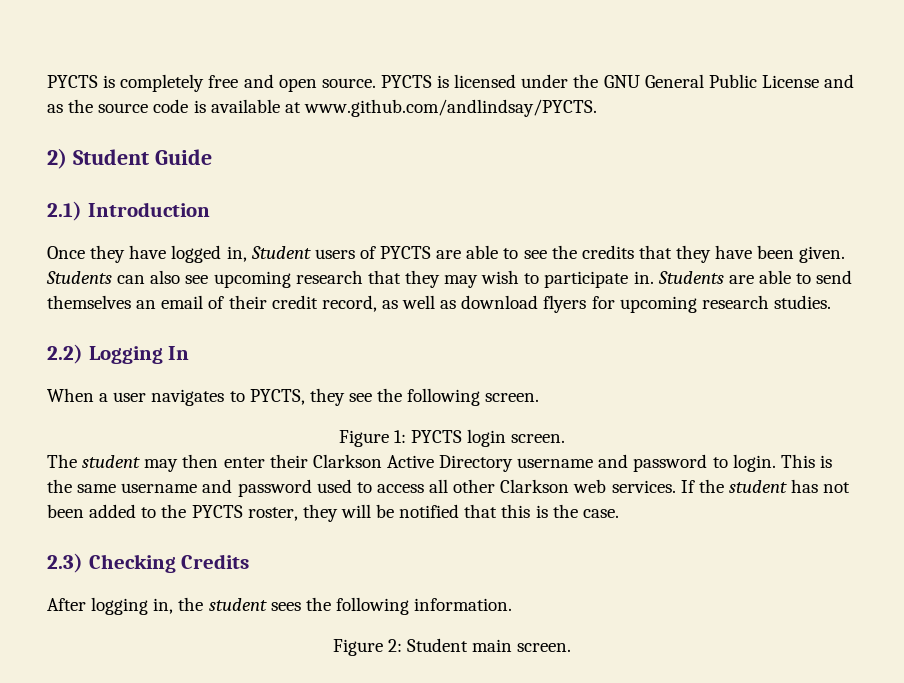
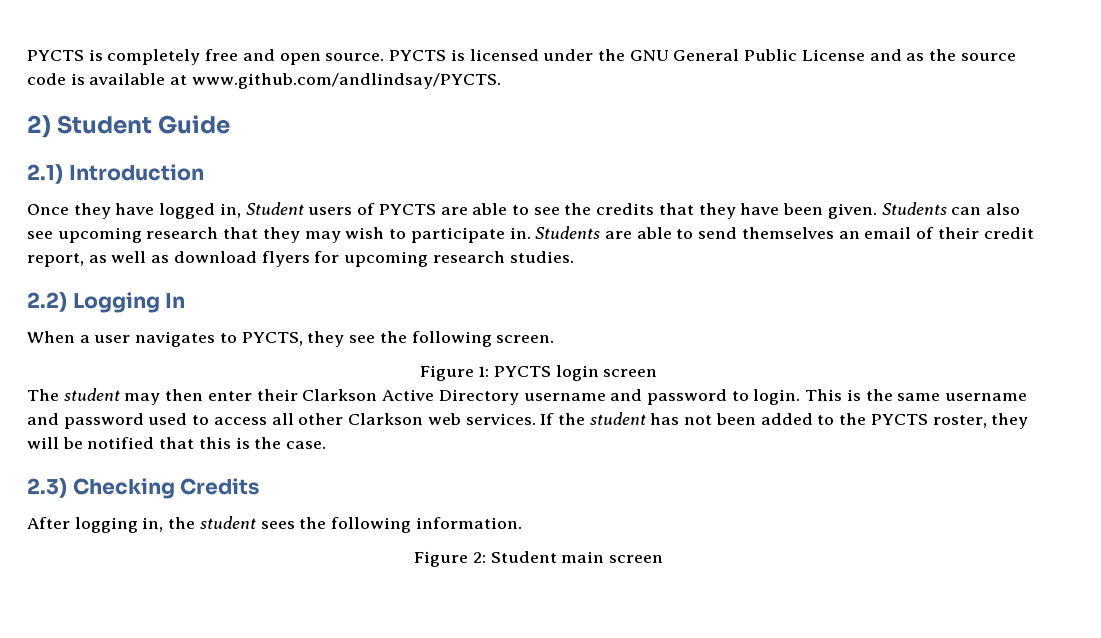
- Students are able to send themselves an email of their credit record, as well as download flyers for upcoming research studies.
+ Students are able to send themselves an email of their credit report, as well as download flyers for upcoming research studies.
- Figure 1: PYCTS login screen.
+ Figure 1: PYCTS login screen
- Figure 2: Student main screen.
+ Figure 2: Student main screen

